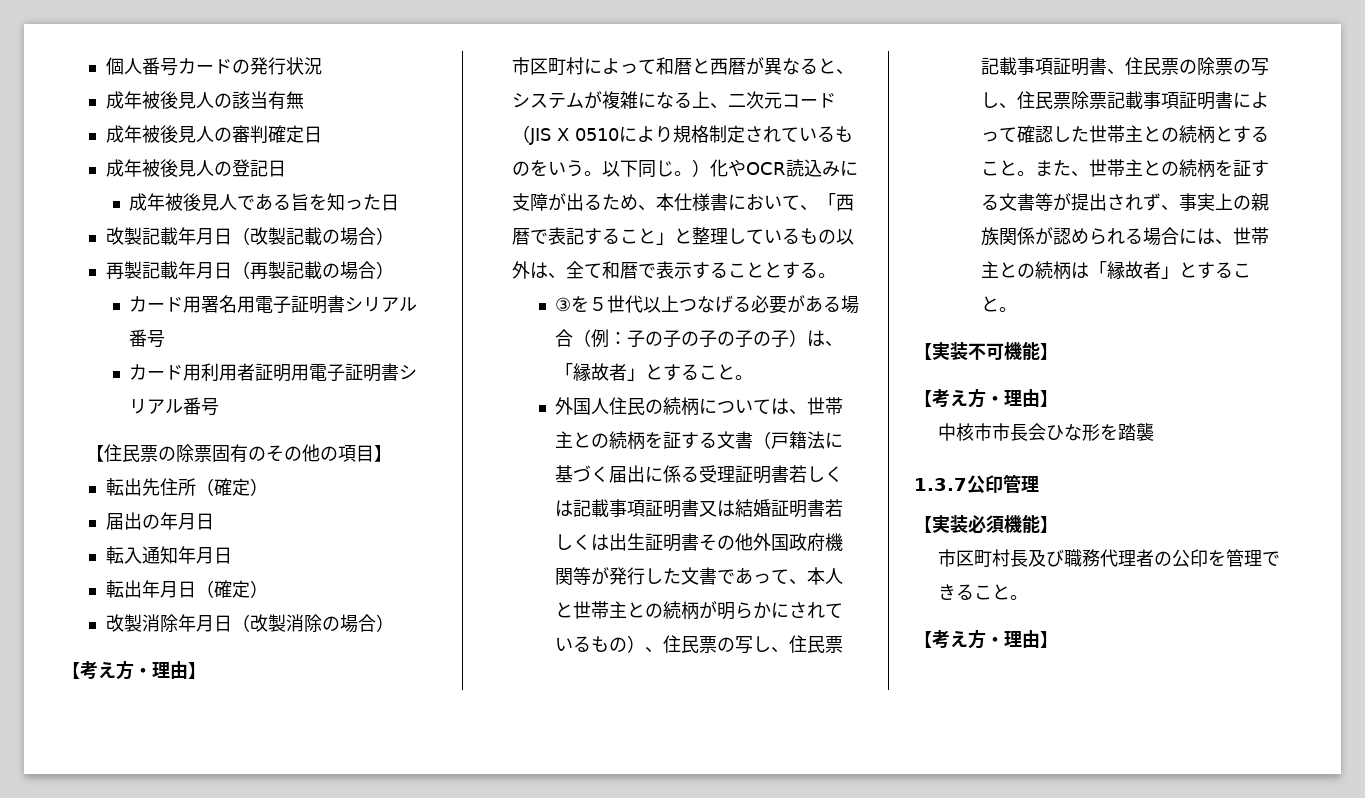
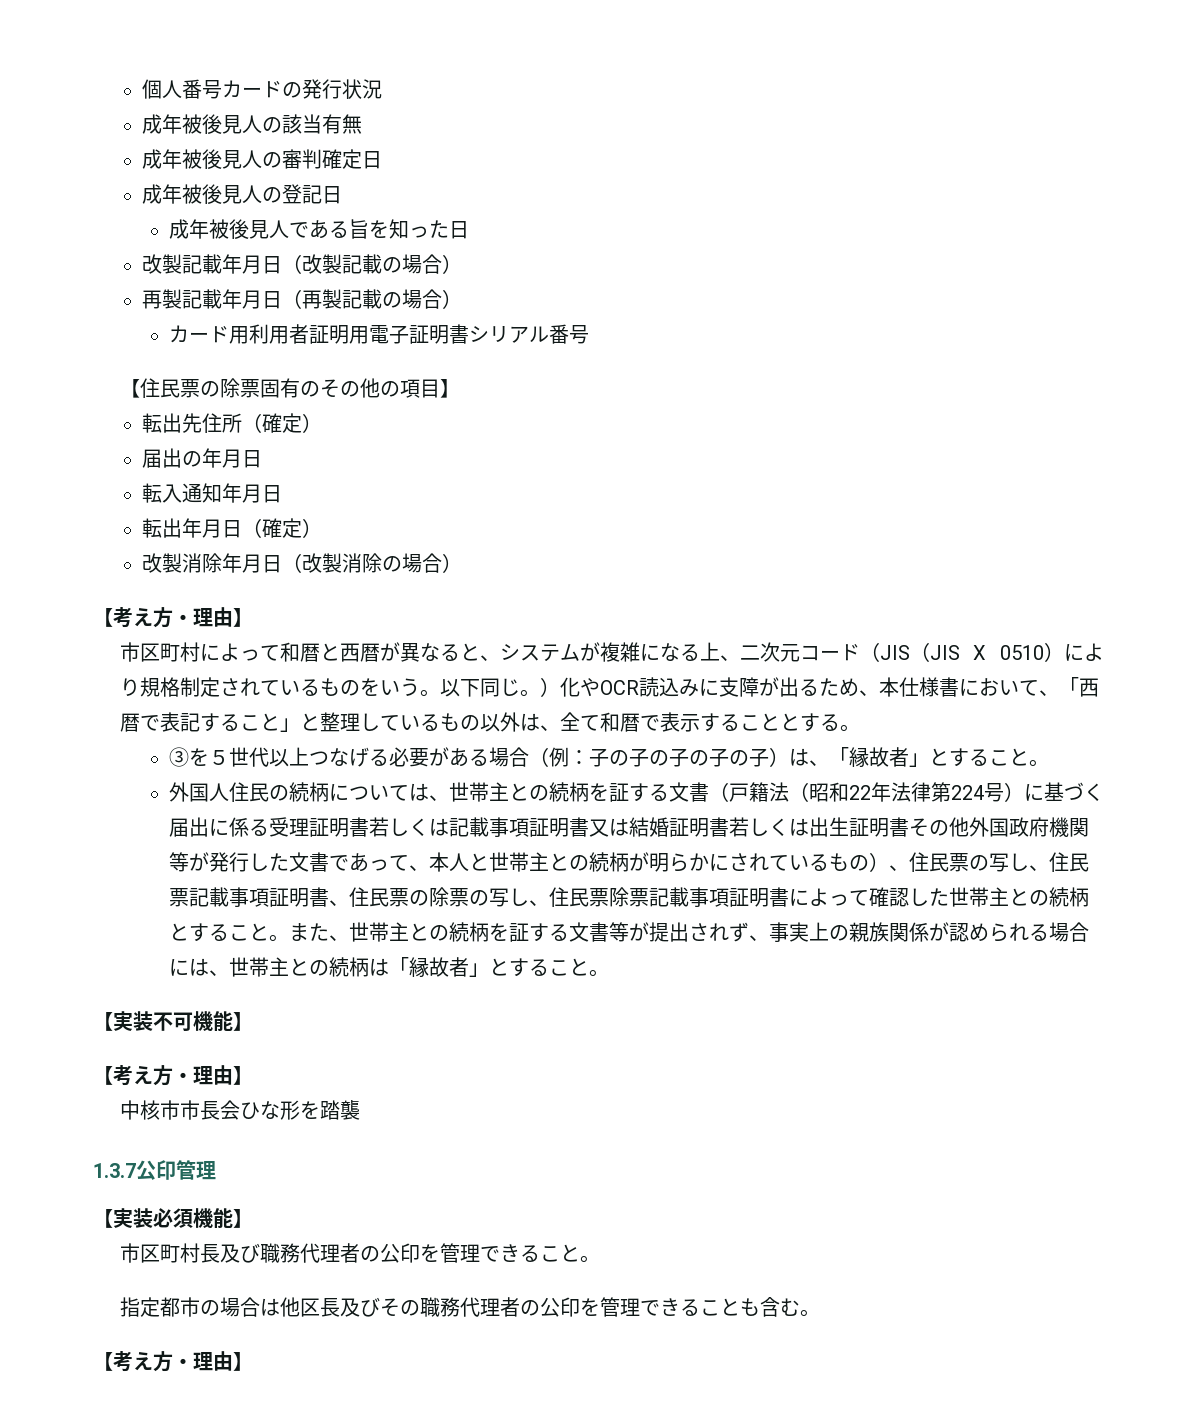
- カード用署名用電子証明書シリアル番号
- 市区町村によって和暦と西暦が異なると、システムが複雑になる上、二次元コード（JIS X 0510により規格制定されているものをいう。
+ 市区町村によって和暦と西暦が異なると、システムが複雑になる上、二次元コード（JIS（JIS X 0510）により規格制定されているものをいう。
- 外国人住民の続柄については、世帯主との続柄を証する文書（戸籍法に基づく届出に係る受理証明書若しくは記載事項証明書又は結婚証明書若しくは出生証明書その他外国政府機関等が発行した文書であって、本人と世帯主との続柄が明らかにされているもの）、住民票の写し、住民票記載事項証明書、住民票の除票の写し、住民票除票記載事項証明書によって確認した世帯主との続柄とすること。
+ 外国人住民の続柄については、世帯主との続柄を証する文書（戸籍法（昭和22年法律第224号）に基づく届出に係る受理証明書若しくは記載事項証明書又は結婚証明書若しくは出生証明書その他外国政府機関等が発行した文書であって、本人と世帯主との続柄が明らかにされているもの）、住民票の写し、住民票記載事項証明書、住民票の除票の写し、住民票除票記載事項証明書によって確認した世帯主との続柄とすること。
+ 指定都市の場合は他区長及びその職務代理者の公印を管理できることも含む。

